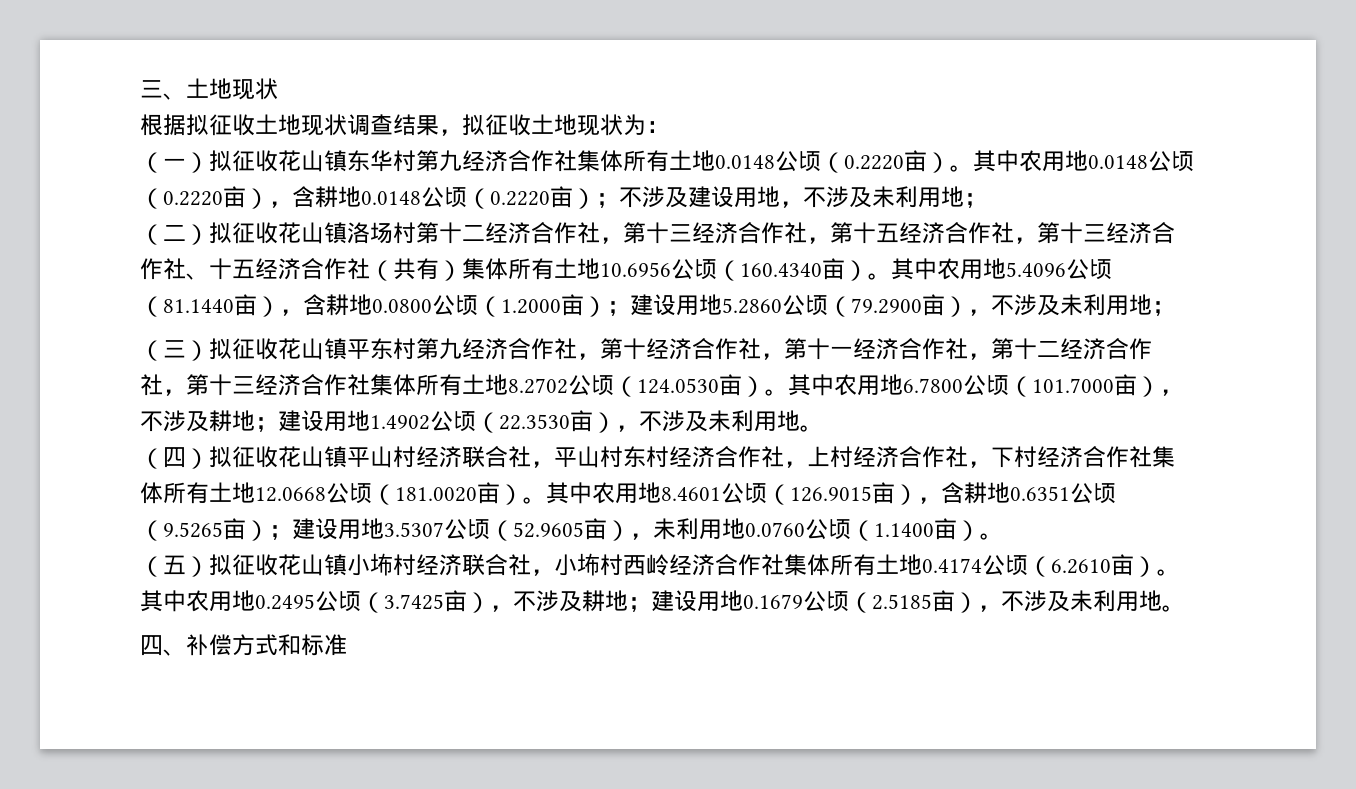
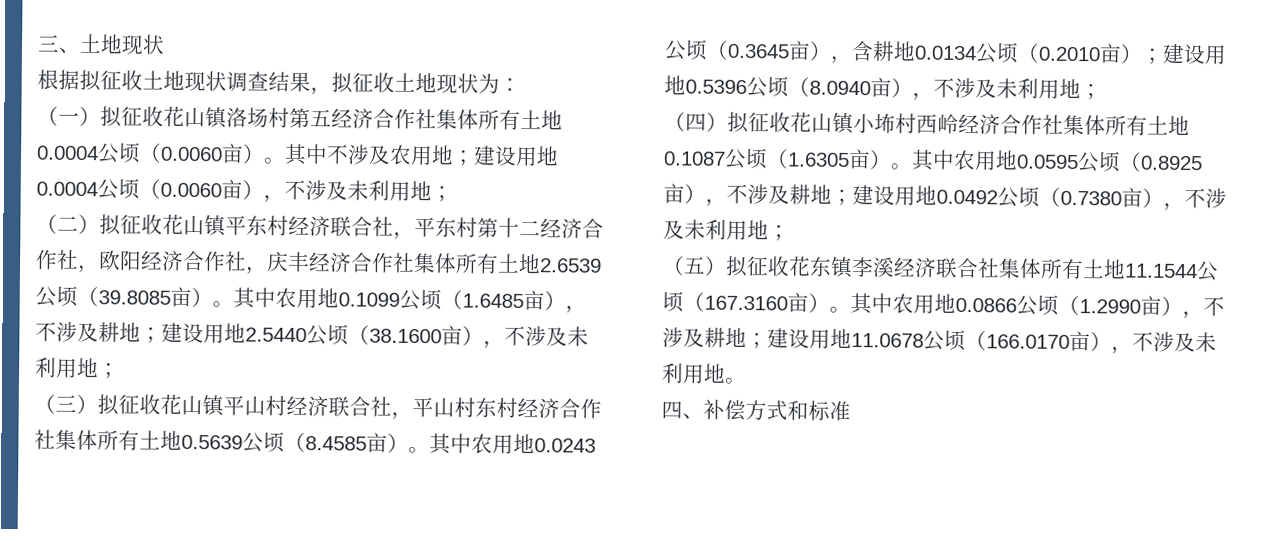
- （一）拟征收花山镇东华村第九经济合作社集体所有土地0.0148公顷（0.2220亩）。其中农用地0.0148公顷（0.2220亩），含耕地0.0148公顷（0.2220亩）；不涉及建设用地，不涉及未利用地；
+ （一）拟征收花山镇洛场村第五经济合作社集体所有土地0.0004公顷（0.0060亩）。其中不涉及农用地；建设用地0.0004公顷（0.0060亩），不涉及未利用地；
- （二）拟征收花山镇洛场村第十二经济合作社，第十三经济合作社，第十五经济合作社，第十三经济合作社、十五经济合作社（共有）集体所有土地10.6956公顷（160.4340亩）。其中农用地5.4096公顷（81.1440亩），含耕地0.0800公顷（1.2000亩）；建设用地5.2860公顷（79.2900亩），不涉及未利用地；
+ （二）拟征收花山镇平东村经济联合社，平东村第十二经济合作社，欧阳经济合作社，庆丰经济合作社集体所有土地2.6539公顷（39.8085亩）。其中农用地0.1099公顷（1.6485亩），不涉及耕地；建设用地2.5440公顷（38.1600亩），不涉及未利用地；
- （三）拟征收花山镇平东村第九经济合作社，第十经济合作社，第十一经济合作社，第十二经济合作社，第十三经济合作社集体所有土地8.2702公顷（124.0530亩）。其中农用地6.7800公顷（101.7000亩），不涉及耕地；建设用地1.4902公顷（22.3530亩），不涉及未利用地。
- （四）拟征收花山镇平山村经济联合社，平山村东村经济合作社，上村经济合作社，下村经济合作社集体所有土地12.0668公顷（181.0020亩）。其中农用地8.4601公顷（126.9015亩），含耕地0.6351公顷（9.5265亩）；建设用地3.5307公顷（52.9605亩），未利用地0.0760公顷（1.1400亩）。
- （五）拟征收花山镇小㘵村经济联合社，小㘵村西岭经济合作社集体所有土地0.4174公顷（6.2610亩）。其中农用地0.2495公顷（3.7425亩），不涉及耕地；建设用地0.1679公顷（2.5185亩），不涉及未利用地。
+ （三）拟征收花山镇平山村经济联合社，平山村东村经济合作社集体所有土地0.5639公顷（8.4585亩）。其中农用地0.0243公顷（0.3645亩），含耕地0.0134公顷（0.2010亩）；建设用地0.5396公顷（8.0940亩），不涉及未利用地；
+ （四）拟征收花山镇小㘵村西岭经济合作社集体所有土地0.1087公顷（1.6305亩）。其中农用地0.0595公顷（0.8925亩），不涉及耕地；建设用地0.0492公顷（0.7380亩），不涉及未利用地；
+ （五）拟征收花东镇李溪经济联合社集体所有土地11.1544公顷（167.3160亩）。其中农用地0.0866公顷（1.2990亩），不涉及耕地；建设用地11.0678公顷（166.0170亩），不涉及未利用地。

